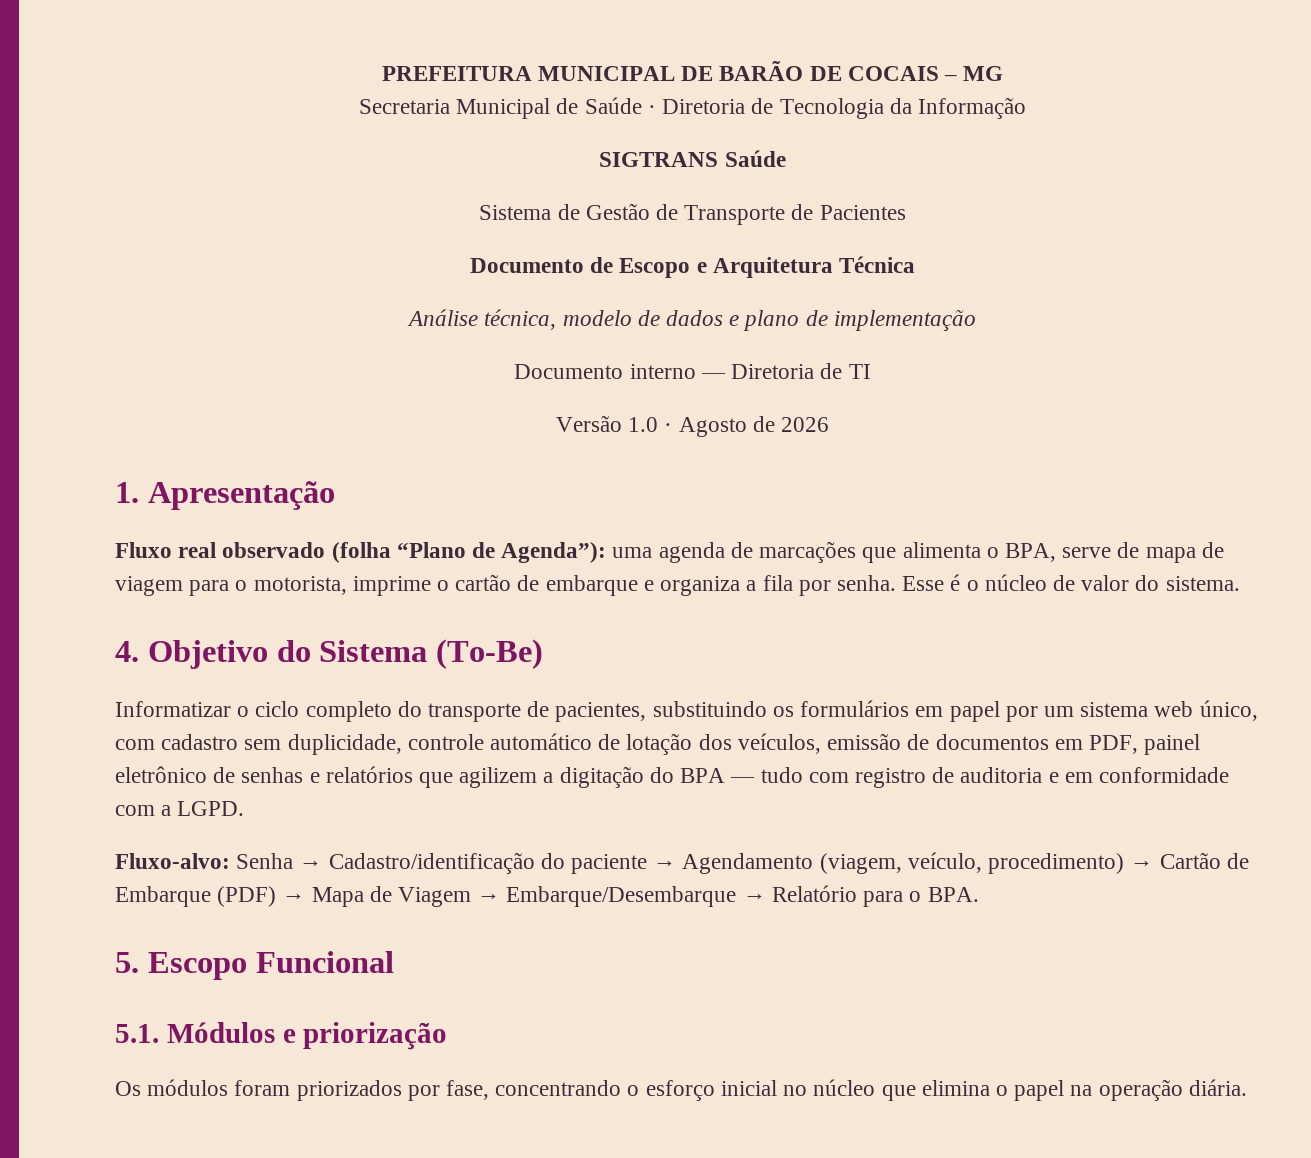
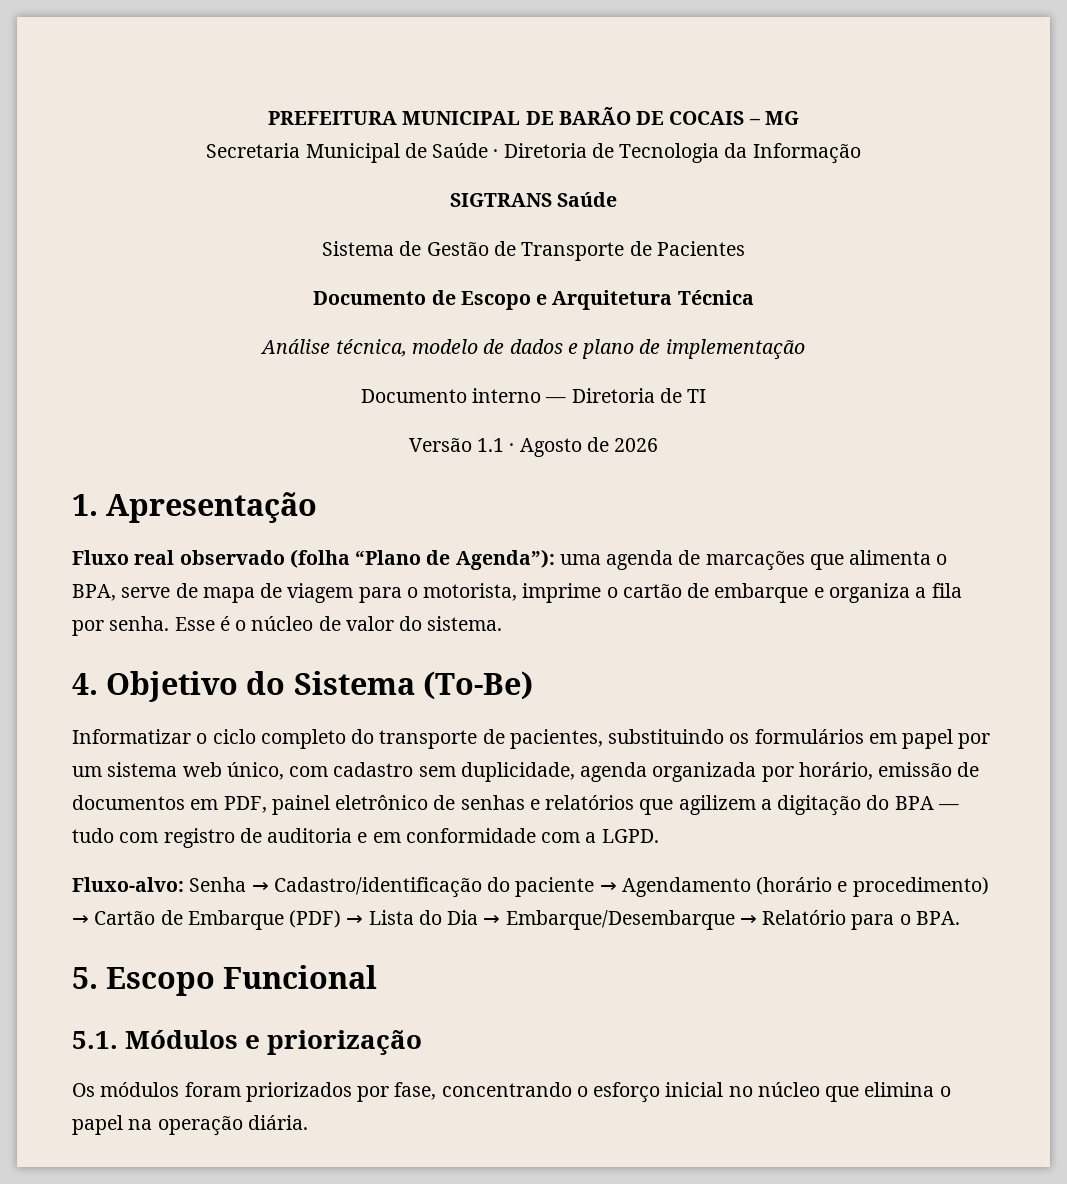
- Versão 1.0 · Agosto de 2026
+ Versão 1.1 · Agosto de 2026
- Informatizar o ciclo completo do transporte de pacientes, substituindo os formulários em papel por um sistema web único, com cadastro sem duplicidade, controle automático de lotação dos veículos, emissão de documentos em PDF, painel eletrônico de senhas e relatórios que agilizem a digitação do BPA — tudo com registro de auditoria e em conformidade com a LGPD.
+ Informatizar o ciclo completo do transporte de pacientes, substituindo os formulários em papel por um sistema web único, com cadastro sem duplicidade, agenda organizada por horário, emissão de documentos em PDF, painel eletrônico de senhas e relatórios que agilizem a digitação do BPA — tudo com registro de auditoria e em conformidade com a LGPD.
- Fluxo-alvo: Senha → Cadastro/identificação do paciente → Agendamento (viagem, veículo, procedimento) → Cartão de Embarque (PDF) → Mapa de Viagem → Embarque/Desembarque → Relatório para o BPA.
+ Fluxo-alvo: Senha → Cadastro/identificação do paciente → Agendamento (horário e procedimento) → Cartão de Embarque (PDF) → Lista do Dia → Embarque/Desembarque → Relatório para o BPA.

